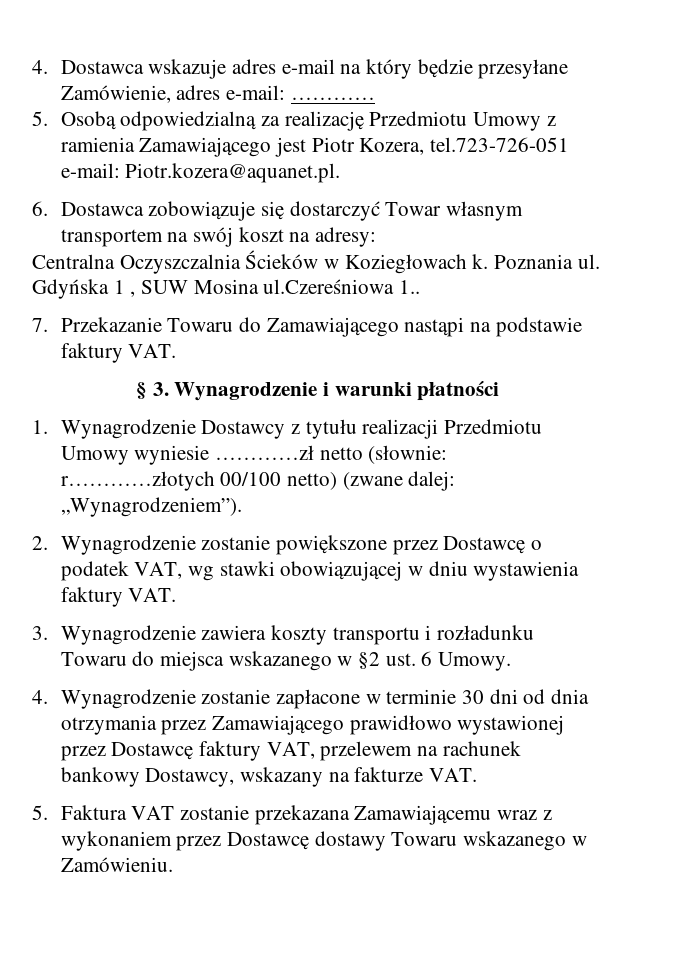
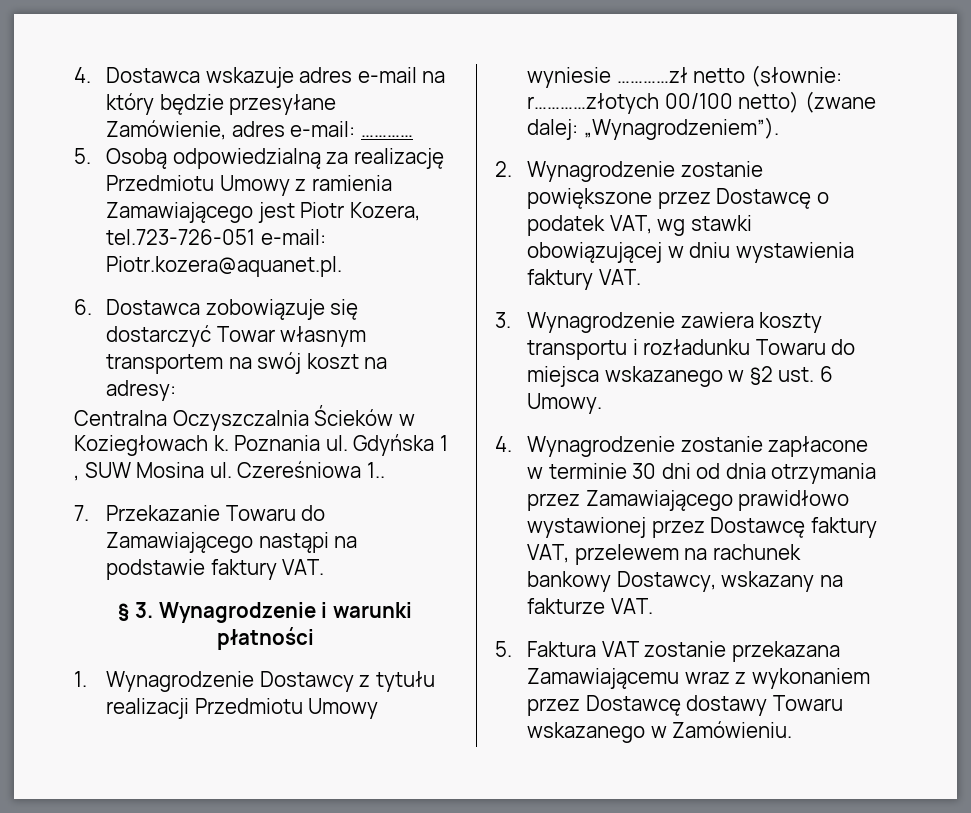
- Gdyńska 1 , SUW Mosina ul.Czereśniowa 1..
+ Gdyńska 1 , SUW Mosina ul. Czereśniowa 1..

